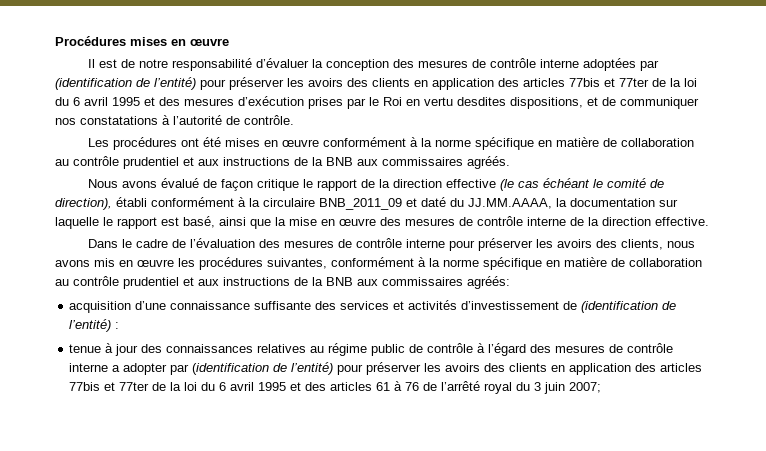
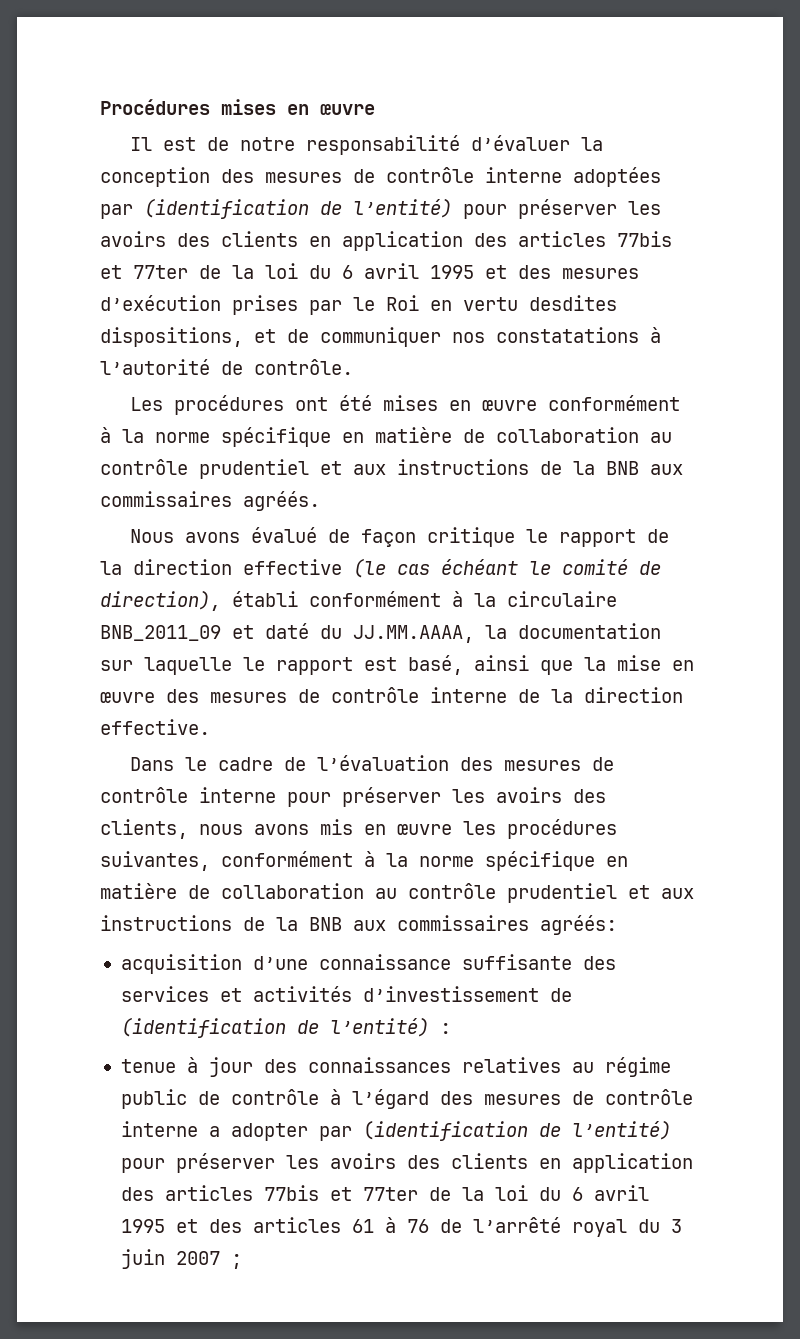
- tenue à jour des connaissances relatives au régime public de contrôle à l’égard des mesures de contrôle interne a adopter par (identification de l’entité) pour préserver les avoirs des clients en application des articles 77bis et 77ter de la loi du 6 avril 1995 et des articles 61 à 76 de l’arrêté royal du 3 juin 2007;
+ tenue à jour des connaissances relatives au régime public de contrôle à l’égard des mesures de contrôle interne a adopter par (identification de l’entité) pour préserver les avoirs des clients en application des articles 77bis et 77ter de la loi du 6 avril 1995 et des articles 61 à 76 de l’arrêté royal du 3 juin 2007 ;

